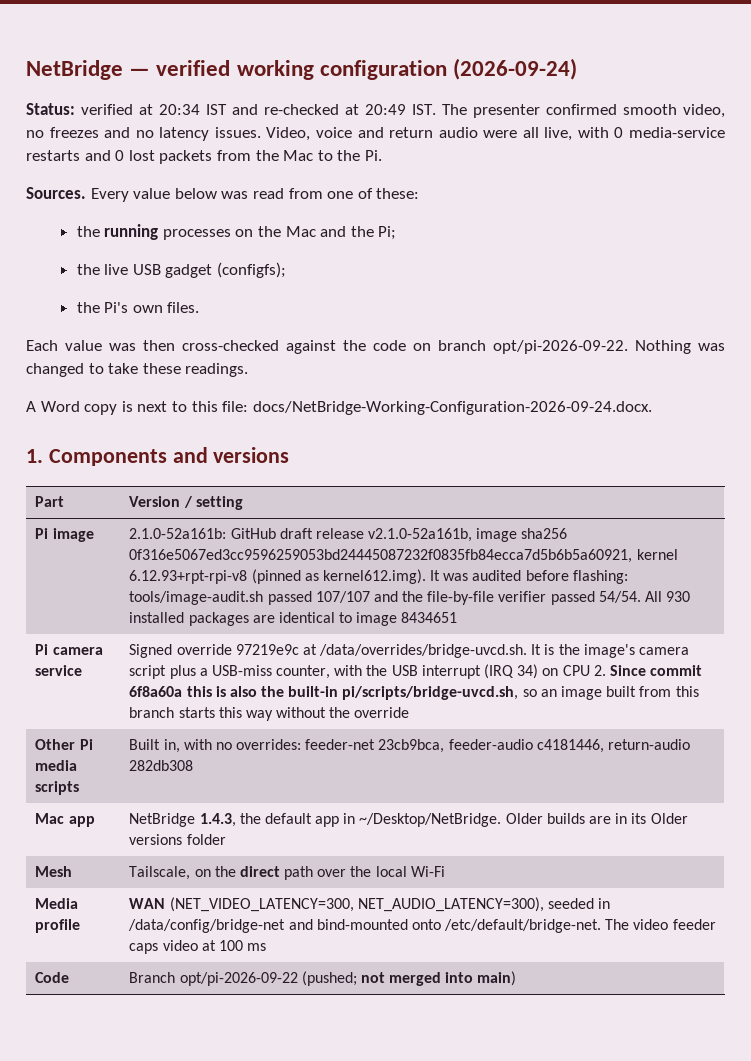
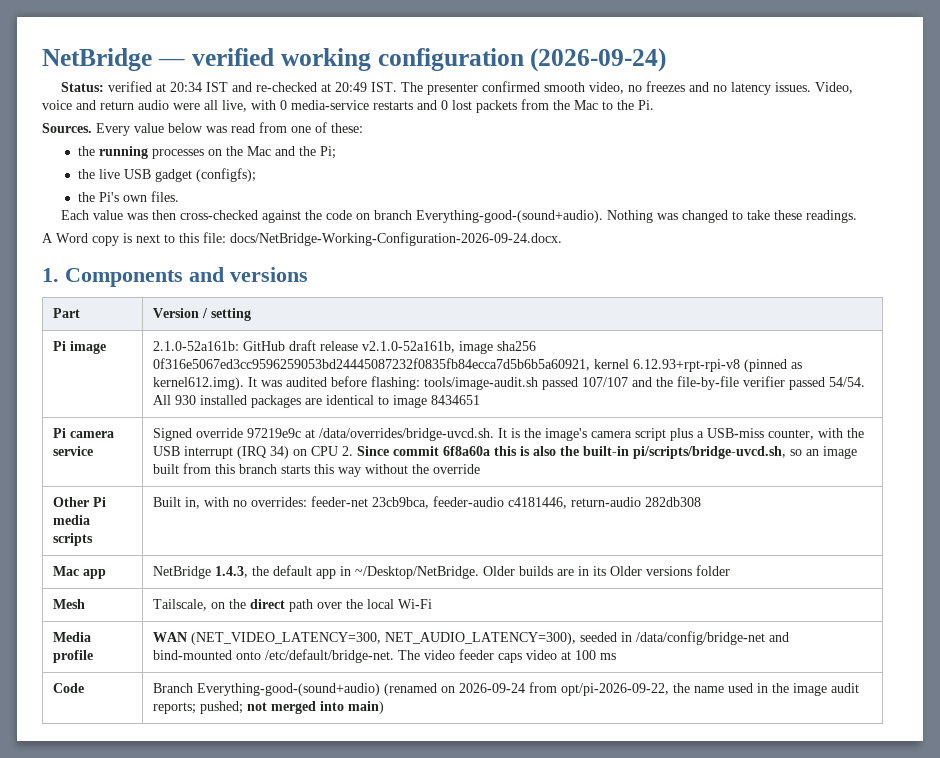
- Each value was then cross-checked against the code on branch opt/pi-2026-09-22.
+ Each value was then cross-checked against the code on branch Everything-good-(sound+audio).
- Code | Branch opt/pi-2026-09-22 (pushed; not merged into main)
+ Code | Branch Everything-good-(sound+audio) (renamed on 2026-09-24 from opt/pi-2026-09-22, the name used in the image audit reports; pushed; not merged into main)

